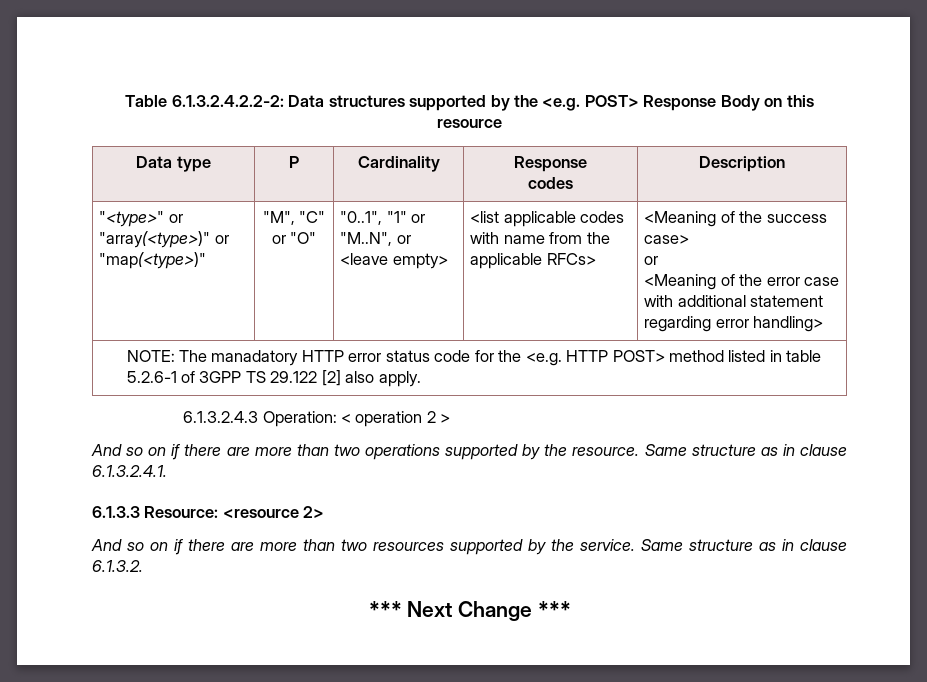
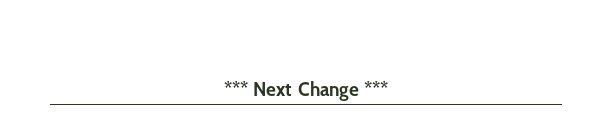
- Table 6.1.3.2.4.2.2-2: Data structures supported by the <e.g. POST> Response Body on this resource
- Data type | P | Cardinality | Response
- codes | Description
- "<type>" or "array(<type>)" or "map(<type>)" | "M", "C" or "O" | "0..1", "1" or "M..N", or <leave empty> | <list applicable codes with name from the applicable RFCs> | <Meaning of the success case>
- or
- <Meaning of the error case with additional statement regarding error handling>
- NOTE: The manadatory HTTP error status code for the <e.g. HTTP POST> method listed in table 5.2.6-1 of 3GPP TS 29.122 [2] also apply.
- 6.1.3.2.4.3 Operation: < operation 2 >
- And so on if there are more than two operations supported by the resource. Same structure as in clause 6.1.3.2.4.1.
- 6.1.3.3 Resource: <resource 2>
- And so on if there are more than two resources supported by the service. Same structure as in clause 6.1.3.2.

